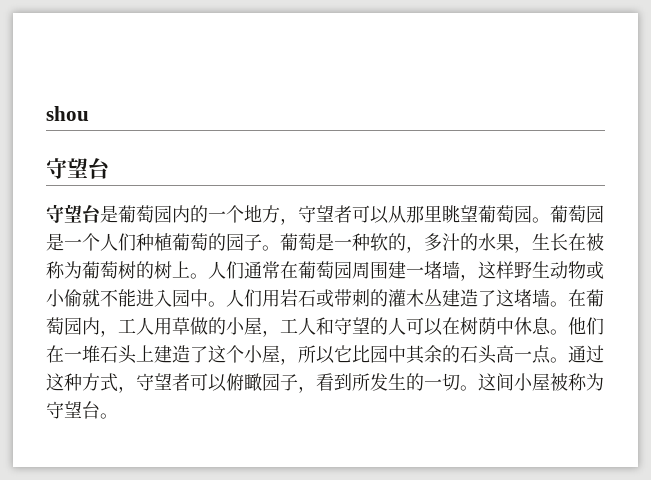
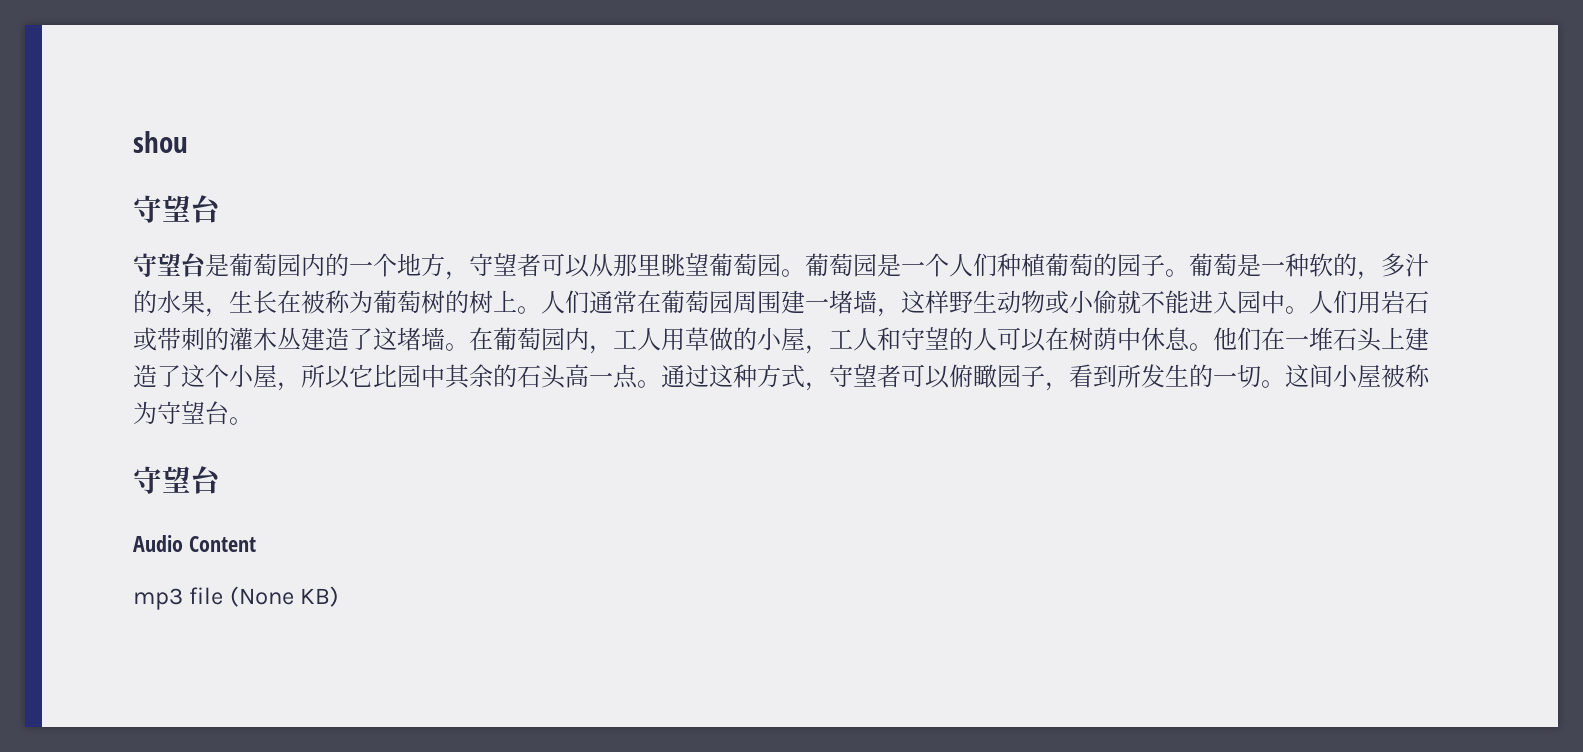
  这间小屋被称为守望台。
+ 守望台
+ Audio Content
+ mp3 file (None KB)

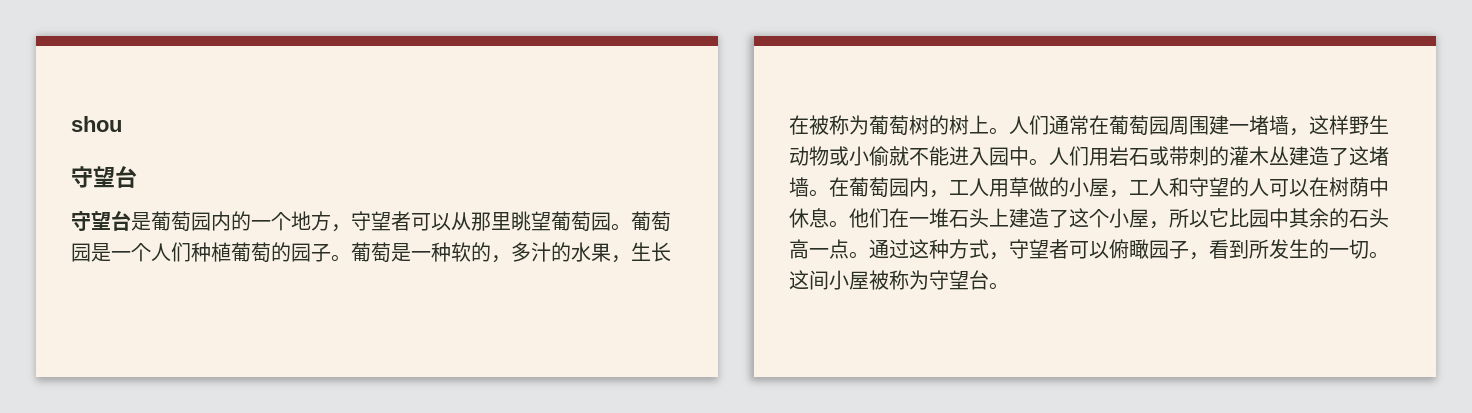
  这间小屋被称为守望台。
- 守望台
- Audio Content
- mp3 file (None KB)

